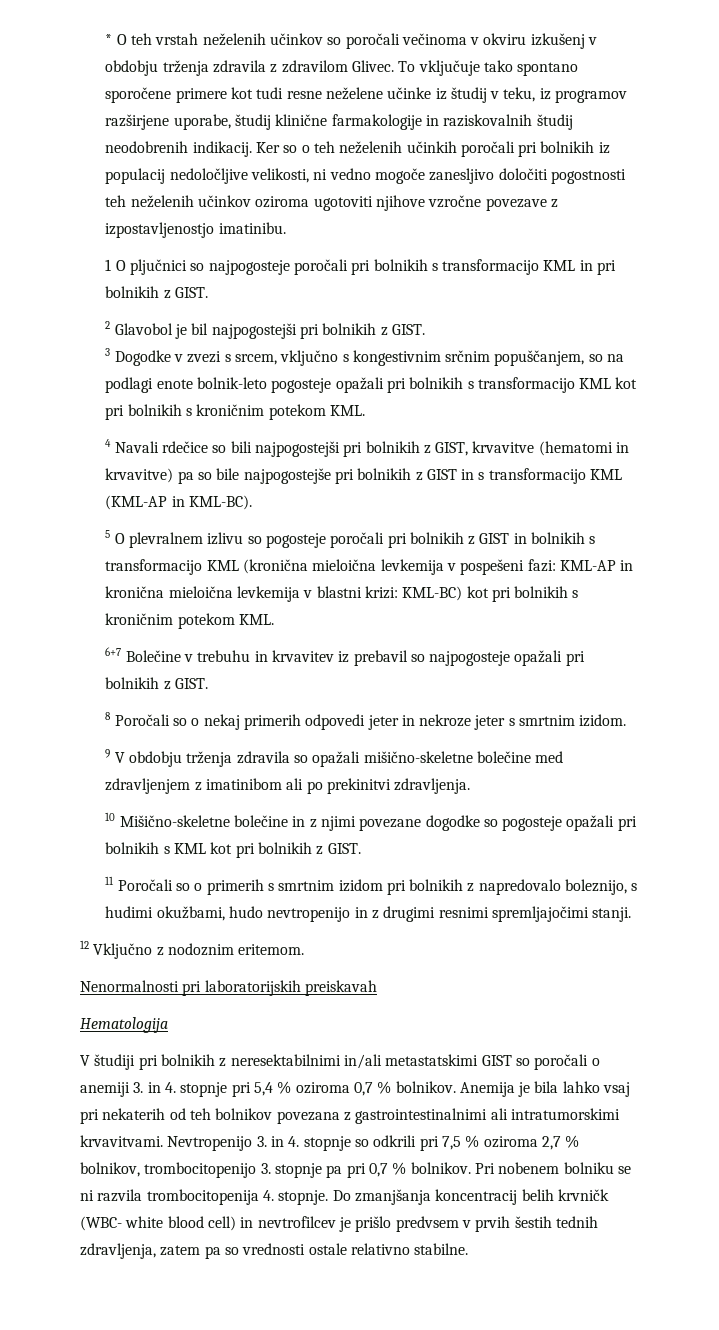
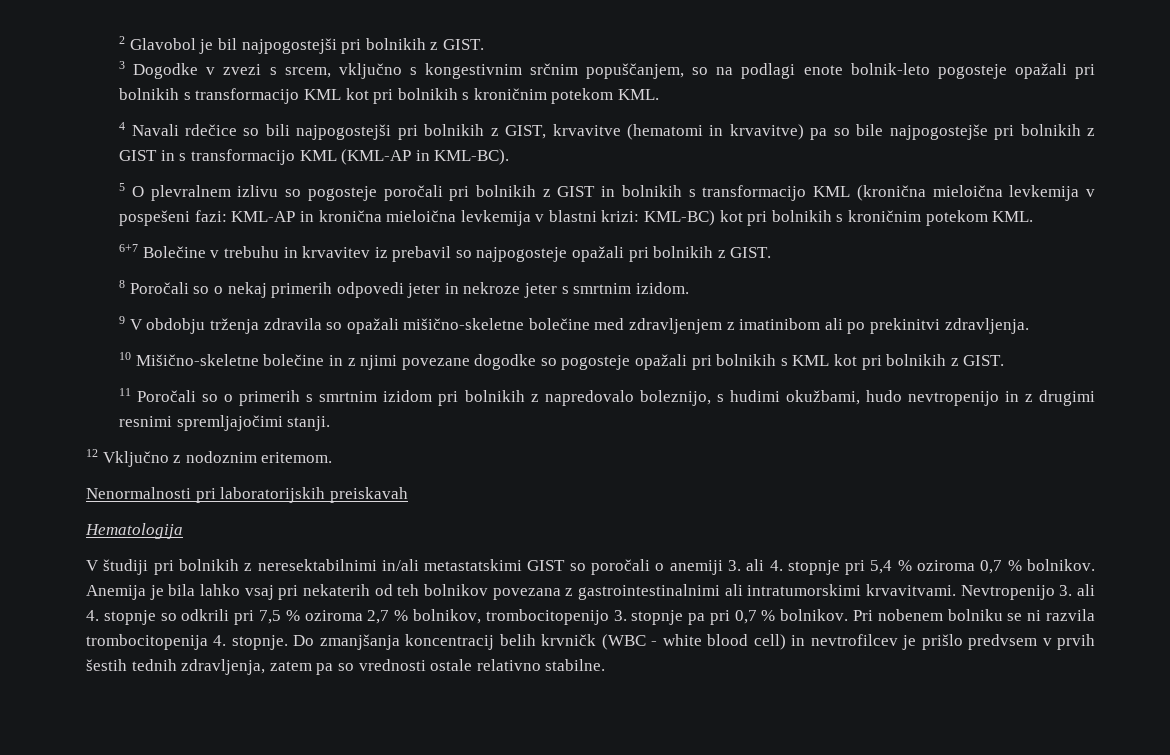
- * O teh vrstah neželenih učinkov so poročali večinoma v okviru izkušenj v obdobju trženja zdravila z zdravilom Glivec. To vključuje tako spontano sporočene primere kot tudi resne neželene učinke iz študij v teku, iz programov razširjene uporabe, študij klinične farmakologije in raziskovalnih študij neodobrenih indikacij. Ker so o teh neželenih učinkih poročali pri bolnikih iz populacij nedoločljive velikosti, ni vedno mogoče zanesljivo določiti pogostnosti teh neželenih učinkov oziroma ugotoviti njihove vzročne povezave z izpostavljenostjo imatinibu.
- 1 O pljučnici so najpogosteje poročali pri bolnikih s transformacijo KML in pri bolnikih z GIST.
- V študiji pri bolnikih z neresektabilnimi in/ali metastatskimi GIST so poročali o anemiji 3. in 4. stopnje pri 5,4 % oziroma 0,7 % bolnikov.
+ V študiji pri bolnikih z neresektabilnimi in/ali metastatskimi GIST so poročali o anemiji 3. ali 4. stopnje pri 5,4 % oziroma 0,7 % bolnikov.
- Nevtropenijo 3. in 4. stopnje so odkrili pri 7,5 % oziroma 2,7 % bolnikov, trombocitopenijo 3. stopnje pa pri 0,7 % bolnikov.
+ Nevtropenijo 3. ali 4. stopnje so odkrili pri 7,5 % oziroma 2,7 % bolnikov, trombocitopenijo 3. stopnje pa pri 0,7 % bolnikov.
- Do zmanjšanja koncentracij belih krvničk (WBC- white blood cell) in nevtrofilcev je prišlo predvsem v prvih šestih tednih zdravljenja, zatem pa so vrednosti ostale relativno stabilne.
+ Do zmanjšanja koncentracij belih krvničk (WBC - white blood cell) in nevtrofilcev je prišlo predvsem v prvih šestih tednih zdravljenja, zatem pa so vrednosti ostale relativno stabilne.

